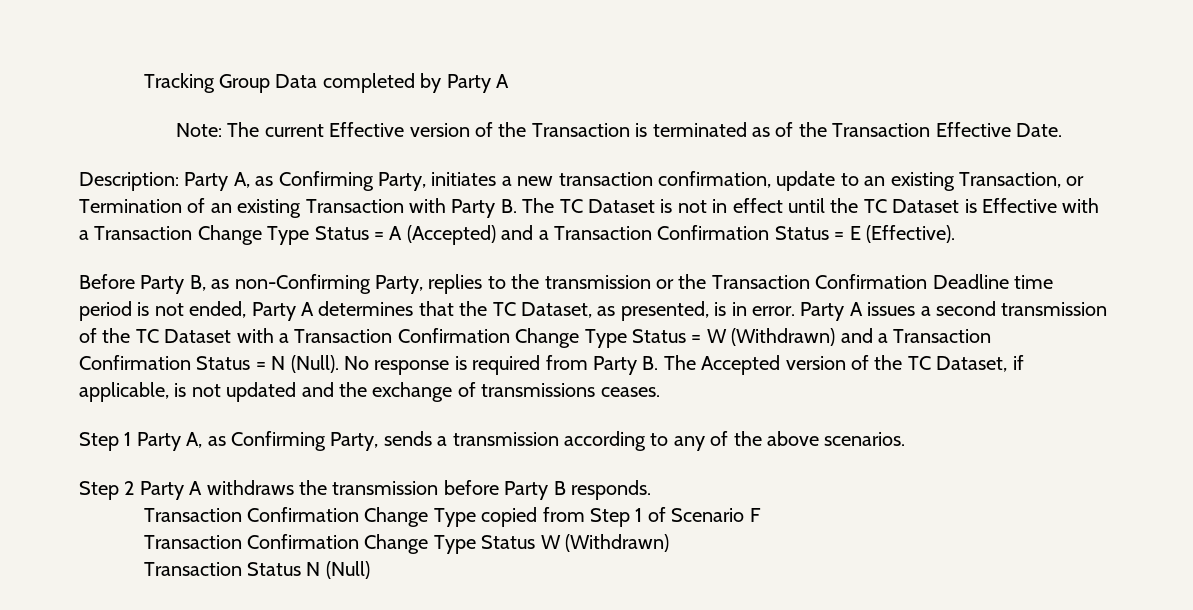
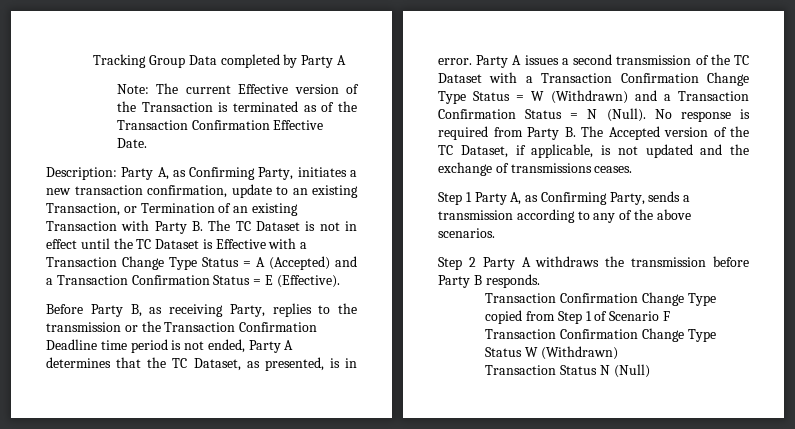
- Note: The current Effective version of the Transaction is terminated as of the Transaction Effective Date.
+ Note: The current Effective version of the Transaction is terminated as of the Transaction Confirmation Effective Date.
- Before Party B, as non-Confirming Party, replies to the transmission or the Transaction Confirmation Deadline time period is not ended, Party A determines that the TC Dataset, as presented, is in error.
+ Before Party B, as receiving Party, replies to the transmission or the Transaction Confirmation Deadline time period is not ended, Party A determines that the TC Dataset, as presented, is in error.

